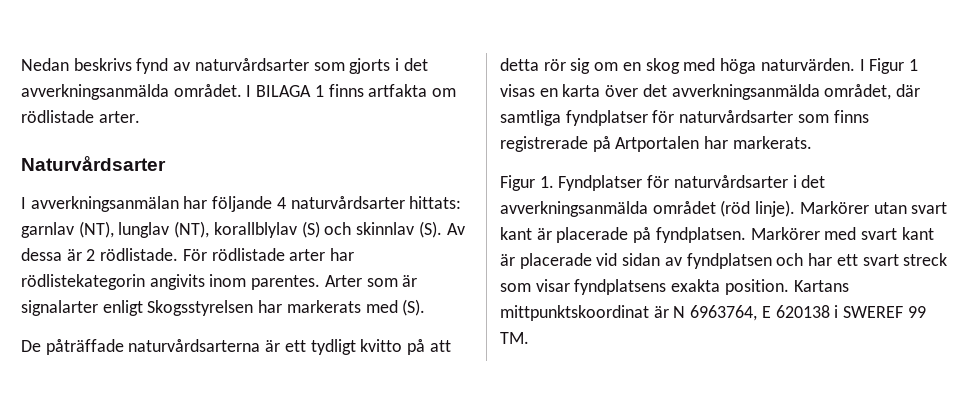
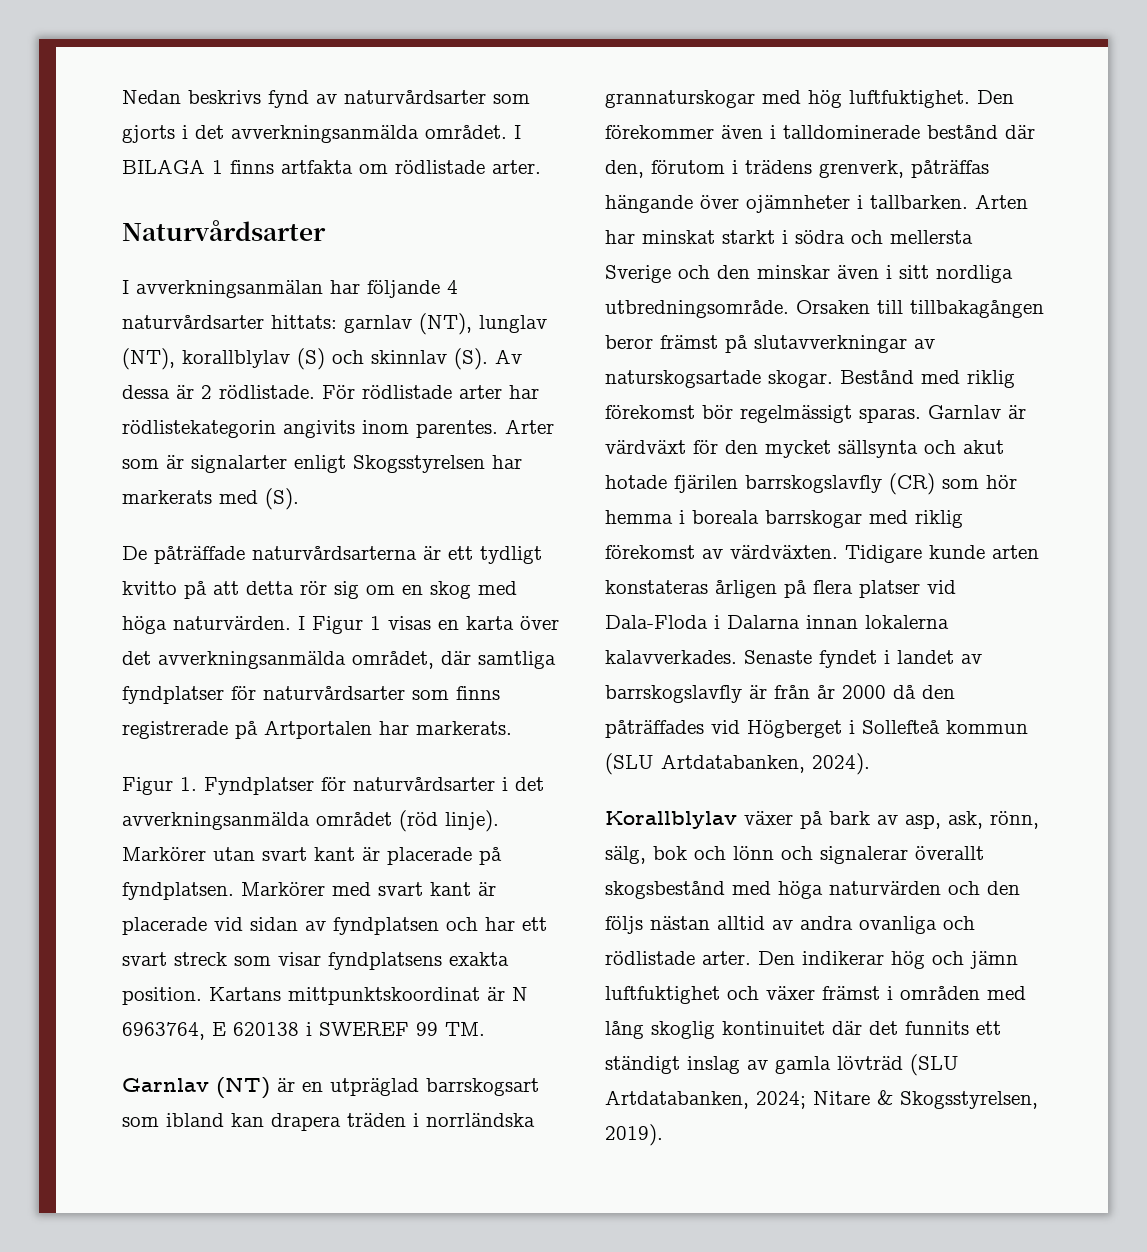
+ Garnlav (NT) är en utpräglad barrskogsart som ibland kan drapera träden i norrländska grannaturskogar med hög luftfuktighet. Den förekommer även i talldominerade bestånd där den, förutom i trädens grenverk, påträffas hängande över ojämnheter i tallbarken. Arten har minskat starkt i södra och mellersta Sverige och den minskar även i sitt nordliga utbredningsområde. Orsaken till tillbakagången beror främst på slutavverkningar av naturskogsartade skogar. Bestånd med riklig förekomst bör regelmässigt sparas. Garnlav är värdväxt för den mycket sällsynta och akut hotade fjärilen barrskogslavfly (CR) som hör hemma i boreala barrskogar med riklig förekomst av värdväxten. Tidigare kunde arten konstateras årligen på flera platser vid Dala-Floda i Dalarna innan lokalerna kalavverkades. Senaste fyndet i landet av barrskogslavfly är från år 2000 då den påträffades vid Högberget i Sollefteå kommun (SLU Artdatabanken, 2024).
+ Korallblylav växer på bark av asp, ask, rönn, sälg, bok och lönn och signalerar överallt skogsbestånd med höga naturvärden och den följs nästan alltid av andra ovanliga och rödlistade arter. Den indikerar hög och jämn luftfuktighet och växer främst i områden med lång skoglig kontinuitet där det funnits ett ständigt inslag av gamla lövträd (SLU Artdatabanken, 2024; Nitare & Skogsstyrelsen, 2019).

